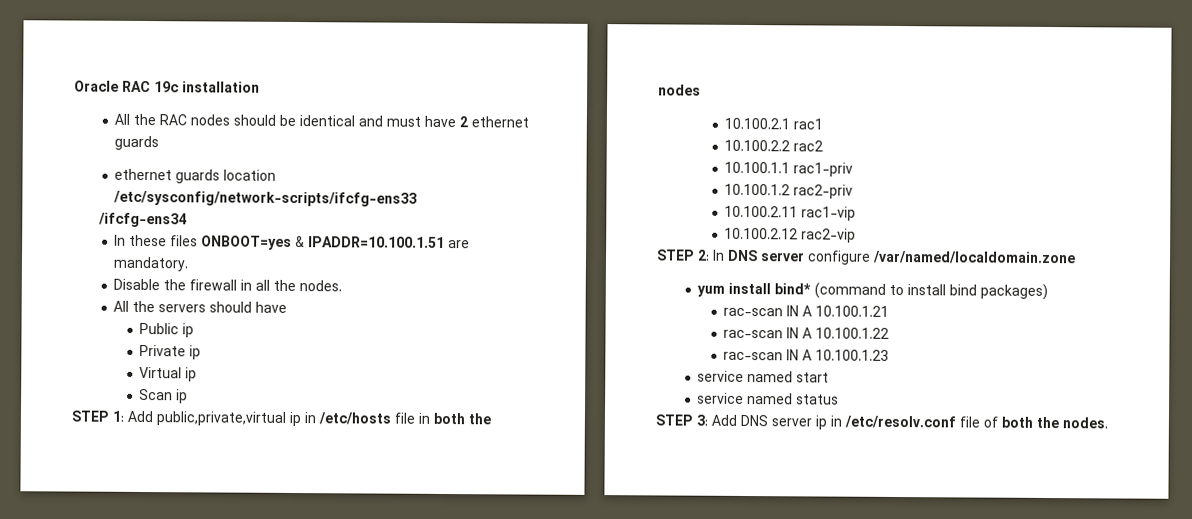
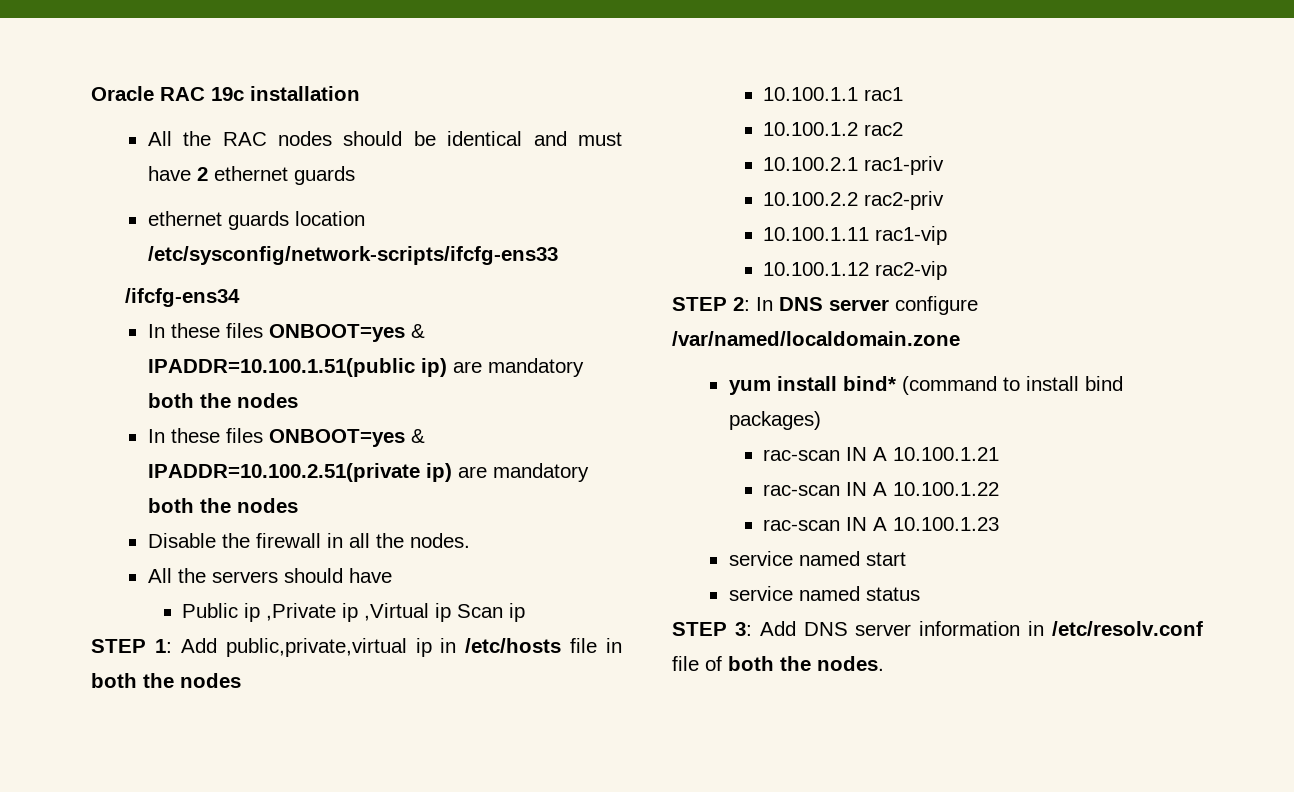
- In these files ONBOOT=yes & IPADDR=10.100.1.51 are mandatory.
+ In these files ONBOOT=yes & IPADDR=10.100.1.51(public ip) are mandatory both the nodes
+ In these files ONBOOT=yes & IPADDR=10.100.2.51(private ip) are mandatory both the nodes
- Public ip
- Private ip
- Virtual ip
- Scan ip
+ Public ip ,Private ip ,Virtual ip Scan ip
- 10.100.2.1 rac1
+ 10.100.1.1 rac1
- 10.100.2.2 rac2
+ 10.100.1.2 rac2
- 10.100.1.1 rac1-priv
+ 10.100.2.1 rac1-priv
- 10.100.1.2 rac2-priv
+ 10.100.2.2 rac2-priv
- 10.100.2.11 rac1-vip
+ 10.100.1.11 rac1-vip
- 10.100.2.12 rac2-vip
+ 10.100.1.12 rac2-vip
- STEP 3: Add DNS server ip in /etc/resolv.conf file of both the nodes.
+ STEP 3: Add DNS server information in /etc/resolv.conf file of both the nodes.

